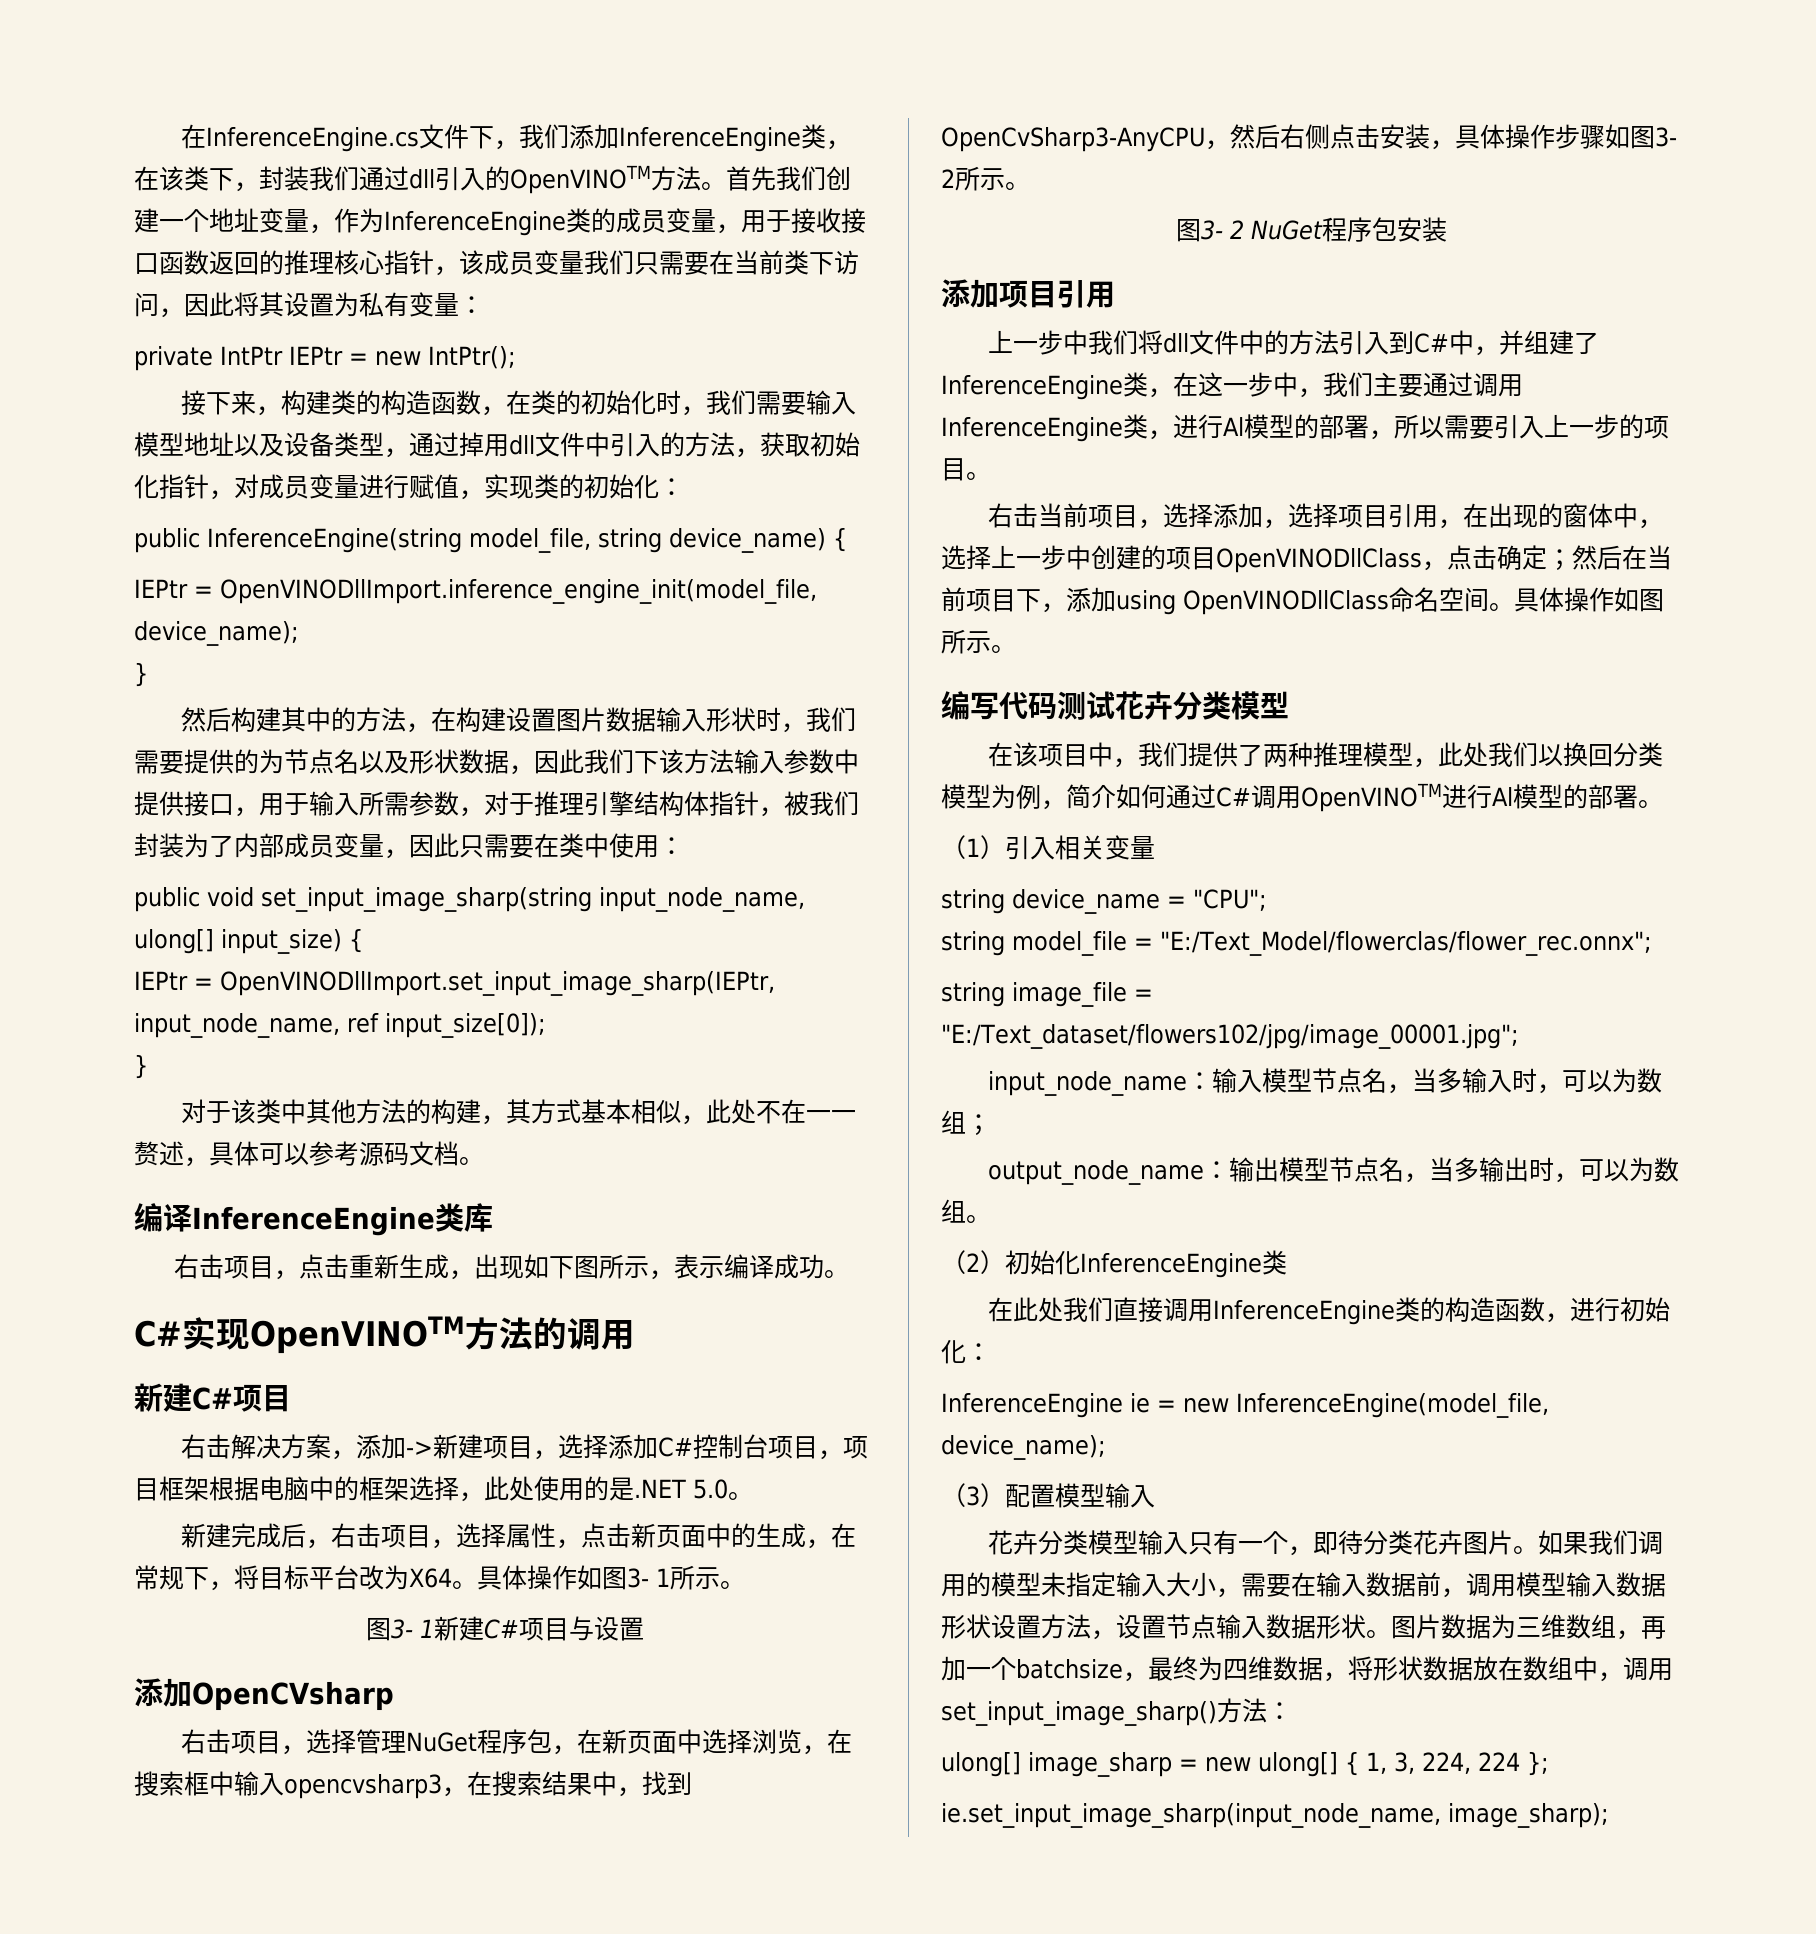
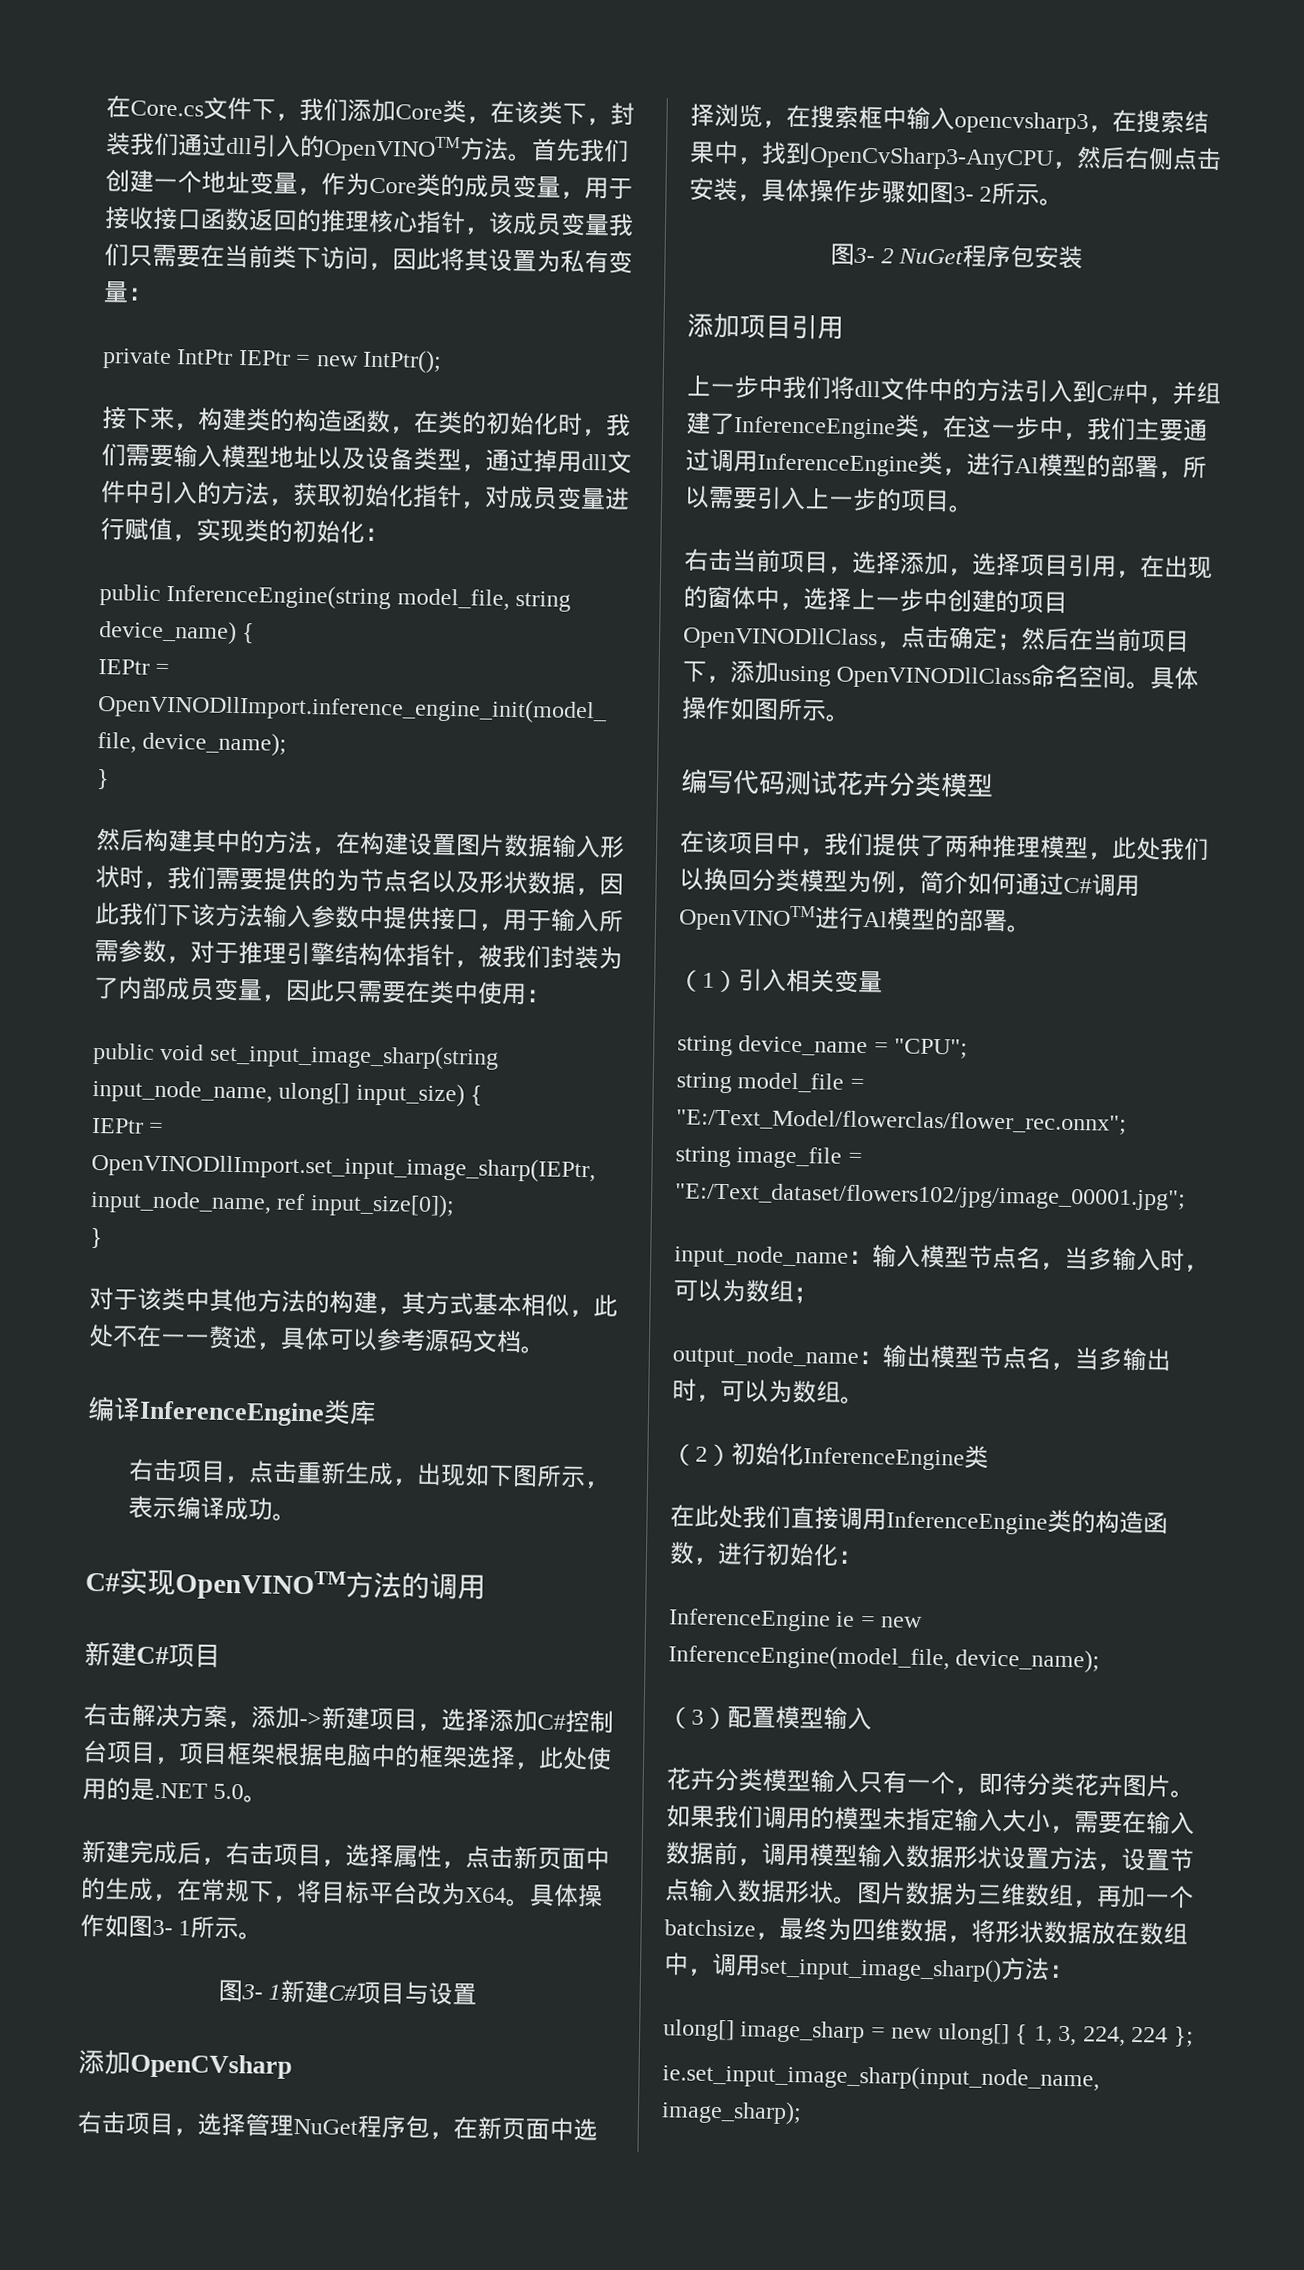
- 在InferenceEngine.cs文件下，我们添加InferenceEngine类，在该类下，封装我们通过dll引入的OpenVINOTM方法。
+ 在Core.cs文件下，我们添加Core类，在该类下，封装我们通过dll引入的OpenVINOTM方法。
- 首先我们创建一个地址变量，作为InferenceEngine类的成员变量，用于接收接口函数返回的推理核心指针，该成员变量我们只需要在当前类下访问，因此将其设置为私有变量：
+ 首先我们创建一个地址变量，作为Core类的成员变量，用于接收接口函数返回的推理核心指针，该成员变量我们只需要在当前类下访问，因此将其设置为私有变量：

